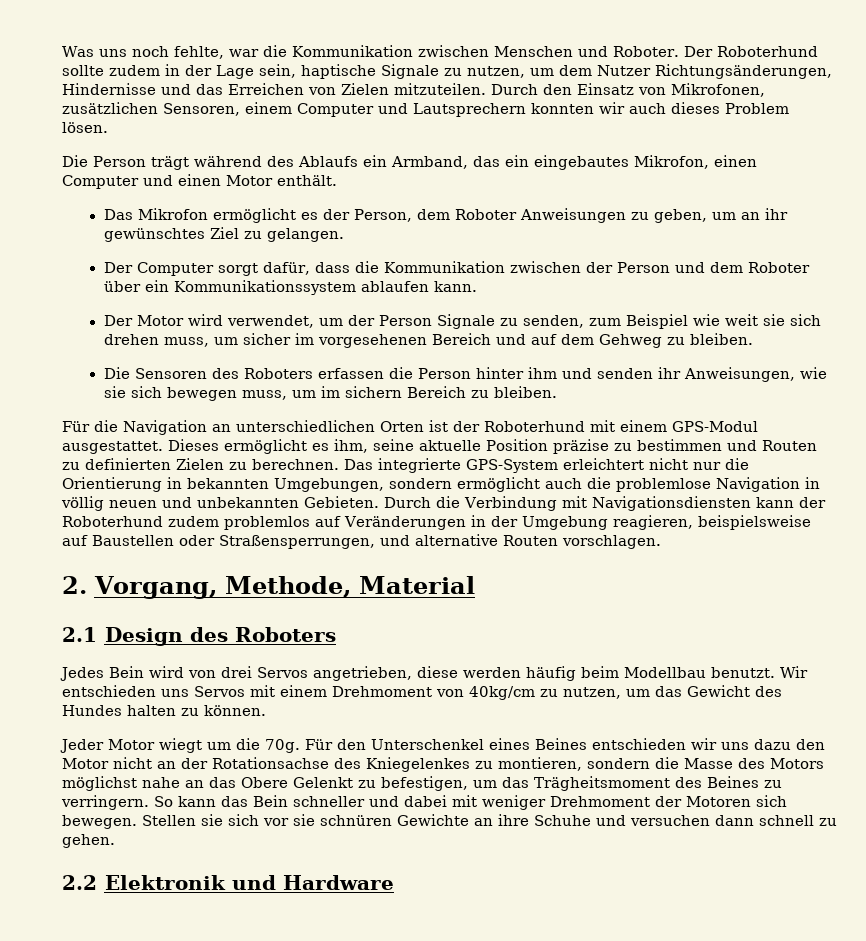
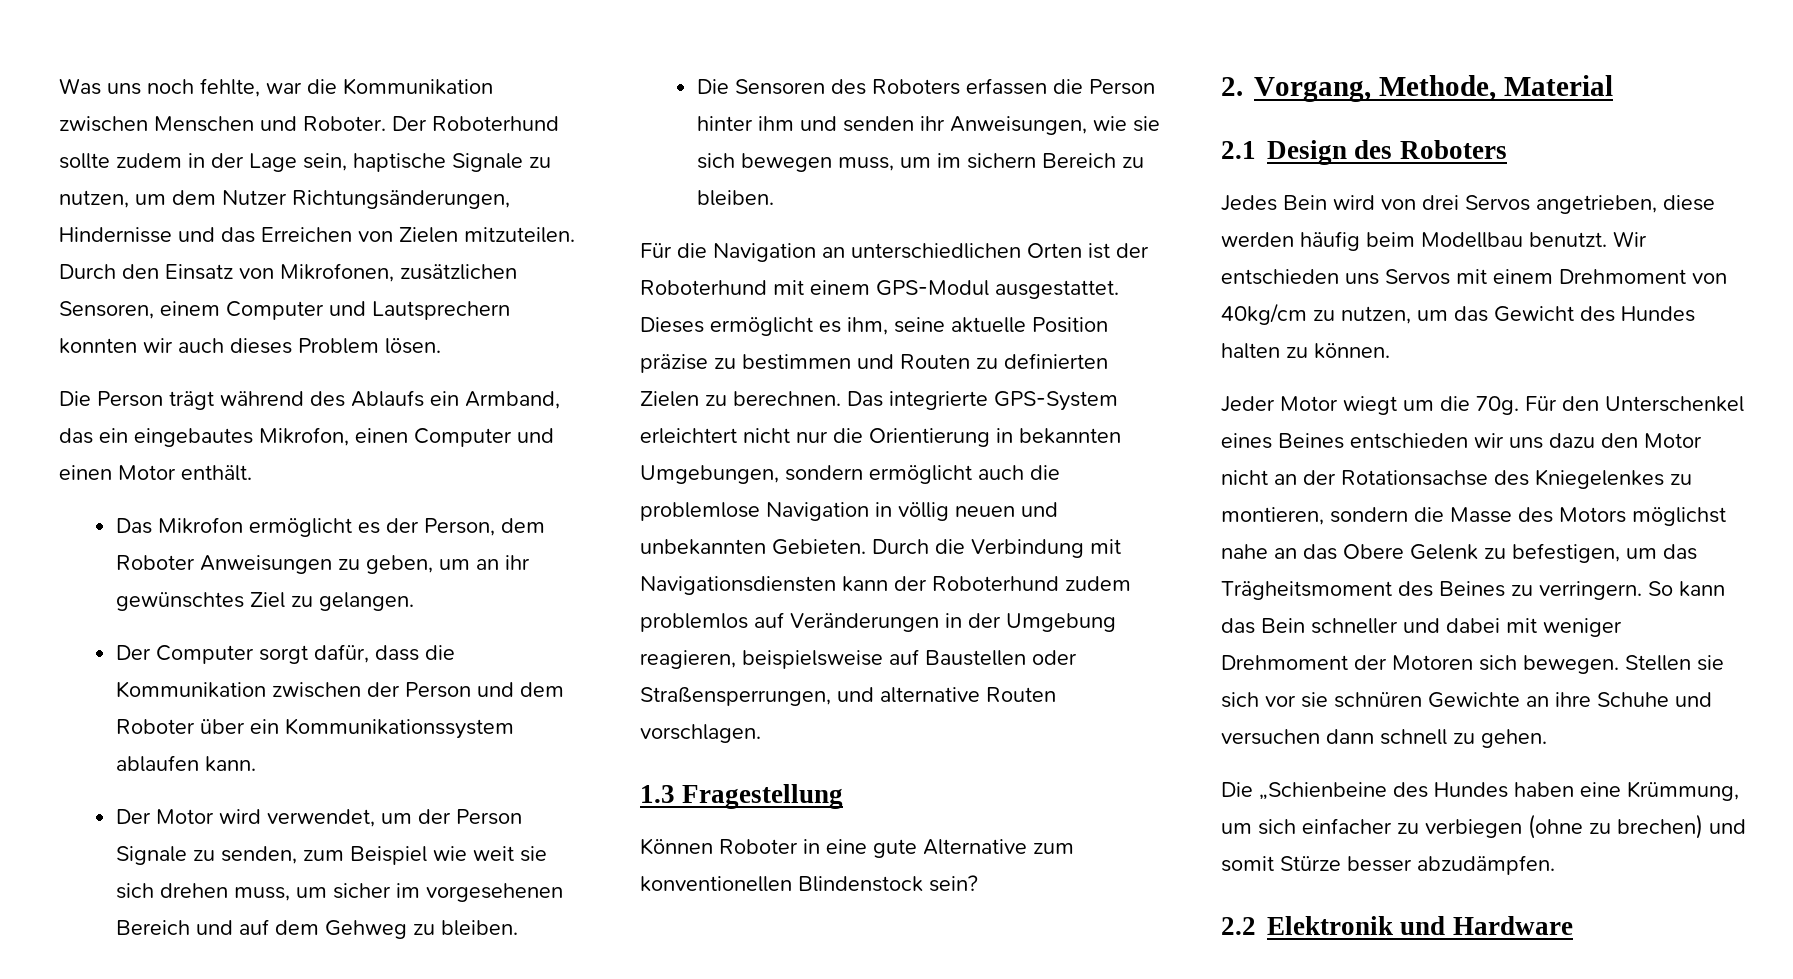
+ 1.3 Fragestellung
+ Können Roboter in eine gute Alternative zum konventionellen Blindenstock sein?
- Für den Unterschenkel eines Beines entschieden wir uns dazu den Motor nicht an der Rotationsachse des Kniegelenkes zu montieren, sondern die Masse des Motors möglichst nahe an das Obere Gelenkt zu befestigen, um das Trägheitsmoment des Beines zu verringern.
+ Für den Unterschenkel eines Beines entschieden wir uns dazu den Motor nicht an der Rotationsachse des Kniegelenkes zu montieren, sondern die Masse des Motors möglichst nahe an das Obere Gelenk zu befestigen, um das Trägheitsmoment des Beines zu verringern.
+ Die „Schienbeine des Hundes haben eine Krümmung, um sich einfacher zu verbiegen (ohne zu brechen) und somit Stürze besser abzudämpfen.

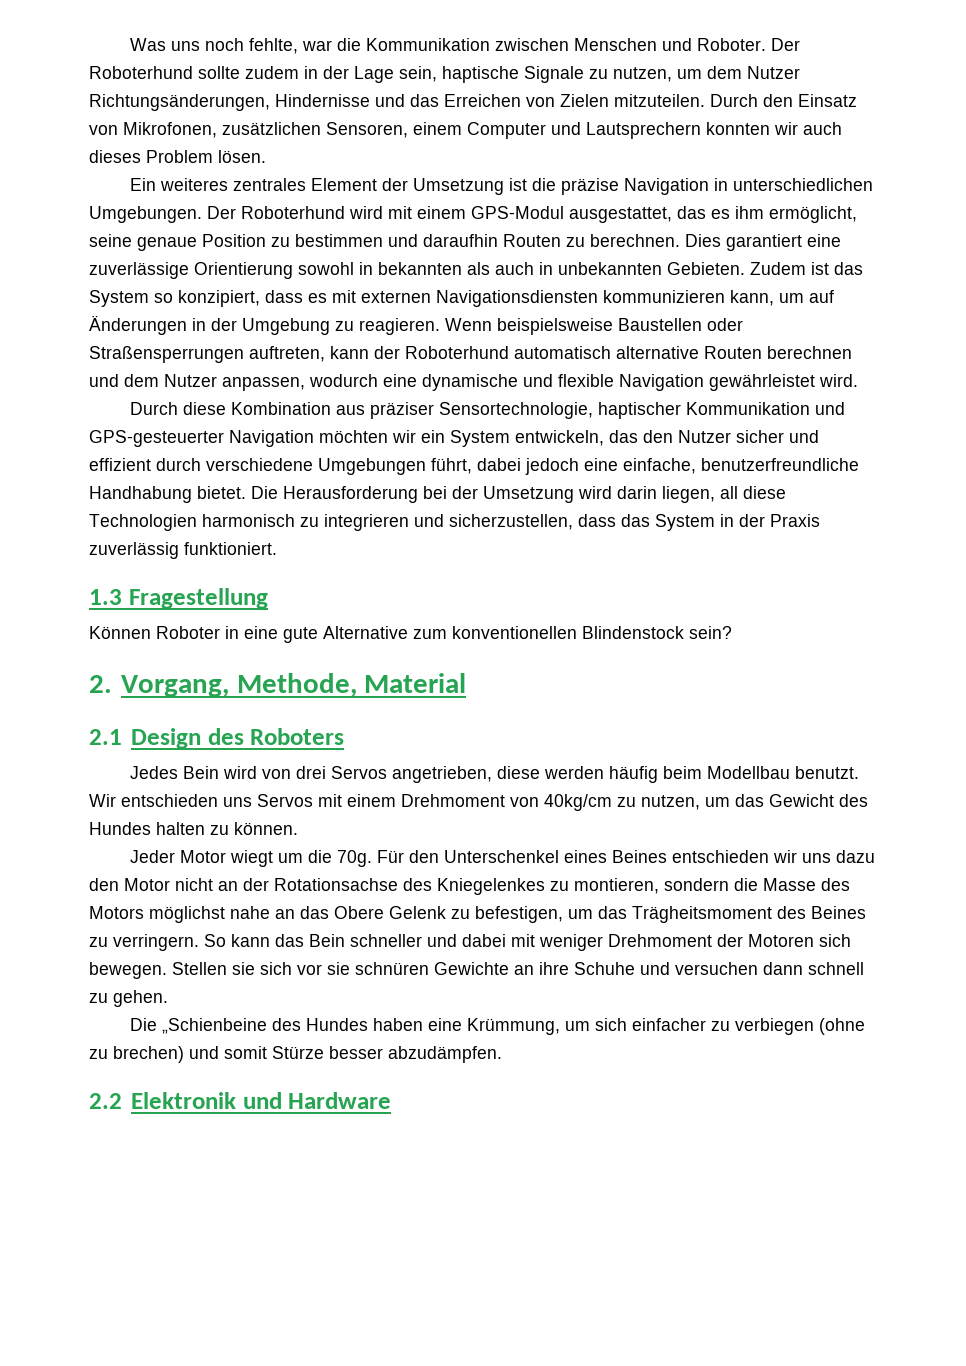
- Die Person trägt während des Ablaufs ein Armband, das ein eingebautes Mikrofon, einen Computer und einen Motor enthält.
- Das Mikrofon ermöglicht es der Person, dem Roboter Anweisungen zu geben, um an ihr gewünschtes Ziel zu gelangen.
- Der Computer sorgt dafür, dass die Kommunikation zwischen der Person und dem Roboter über ein Kommunikationssystem ablaufen kann.
- Der Motor wird verwendet, um der Person Signale zu senden, zum Beispiel wie weit sie sich drehen muss, um sicher im vorgesehenen Bereich und auf dem Gehweg zu bleiben.
- Die Sensoren des Roboters erfassen die Person hinter ihm und senden ihr Anweisungen, wie sie sich bewegen muss, um im sichern Bereich zu bleiben.
- Für die Navigation an unterschiedlichen Orten ist der Roboterhund mit einem GPS-Modul ausgestattet. Dieses ermöglicht es ihm, seine aktuelle Position präzise zu bestimmen und Routen zu definierten Zielen zu berechnen. Das integrierte GPS-System erleichtert nicht nur die Orientierung in bekannten Umgebungen, sondern ermöglicht auch die problemlose Navigation in völlig neuen und unbekannten Gebieten. Durch die Verbindung mit Navigationsdiensten kann der Roboterhund zudem problemlos auf Veränderungen in der Umgebung reagieren, beispielsweise auf Baustellen oder Straßensperrungen, und alternative Routen vorschlagen.
+ Ein weiteres zentrales Element der Umsetzung ist die präzise Navigation in unterschiedlichen Umgebungen. Der Roboterhund wird mit einem GPS-Modul ausgestattet, das es ihm ermöglicht, seine genaue Position zu bestimmen und daraufhin Routen zu berechnen. Dies garantiert eine zuverlässige Orientierung sowohl in bekannten als auch in unbekannten Gebieten. Zudem ist das System so konzipiert, dass es mit externen Navigationsdiensten kommunizieren kann, um auf Änderungen in der Umgebung zu reagieren. Wenn beispielsweise Baustellen oder Straßensperrungen auftreten, kann der Roboterhund automatisch alternative Routen berechnen und dem Nutzer anpassen, wodurch eine dynamische und flexible Navigation gewährleistet wird.
+ Durch diese Kombination aus präziser Sensortechnologie, haptischer Kommunikation und GPS-gesteuerter Navigation möchten wir ein System entwickeln, das den Nutzer sicher und effizient durch verschiedene Umgebungen führt, dabei jedoch eine einfache, benutzerfreundliche Handhabung bietet. Die Herausforderung bei der Umsetzung wird darin liegen, all diese Technologien harmonisch zu integrieren und sicherzustellen, dass das System in der Praxis zuverlässig funktioniert.

